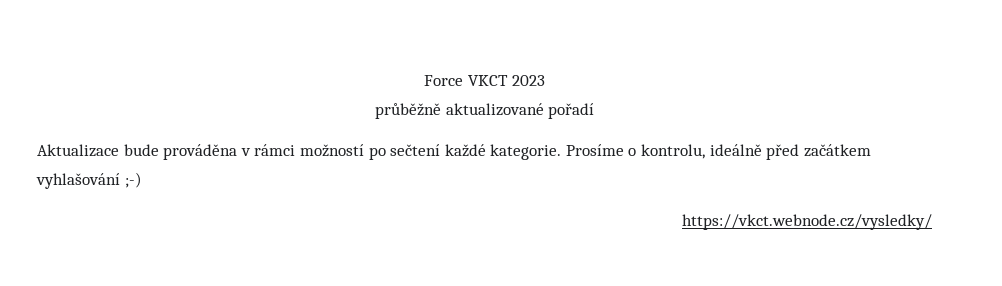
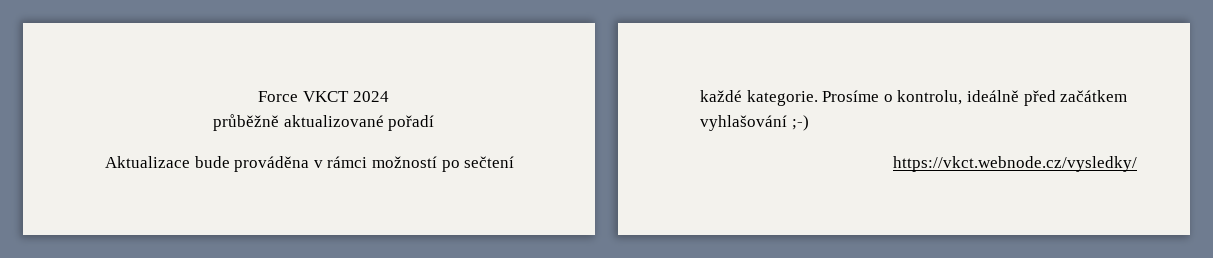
- Force VKCT 2023
+ Force VKCT 2024

